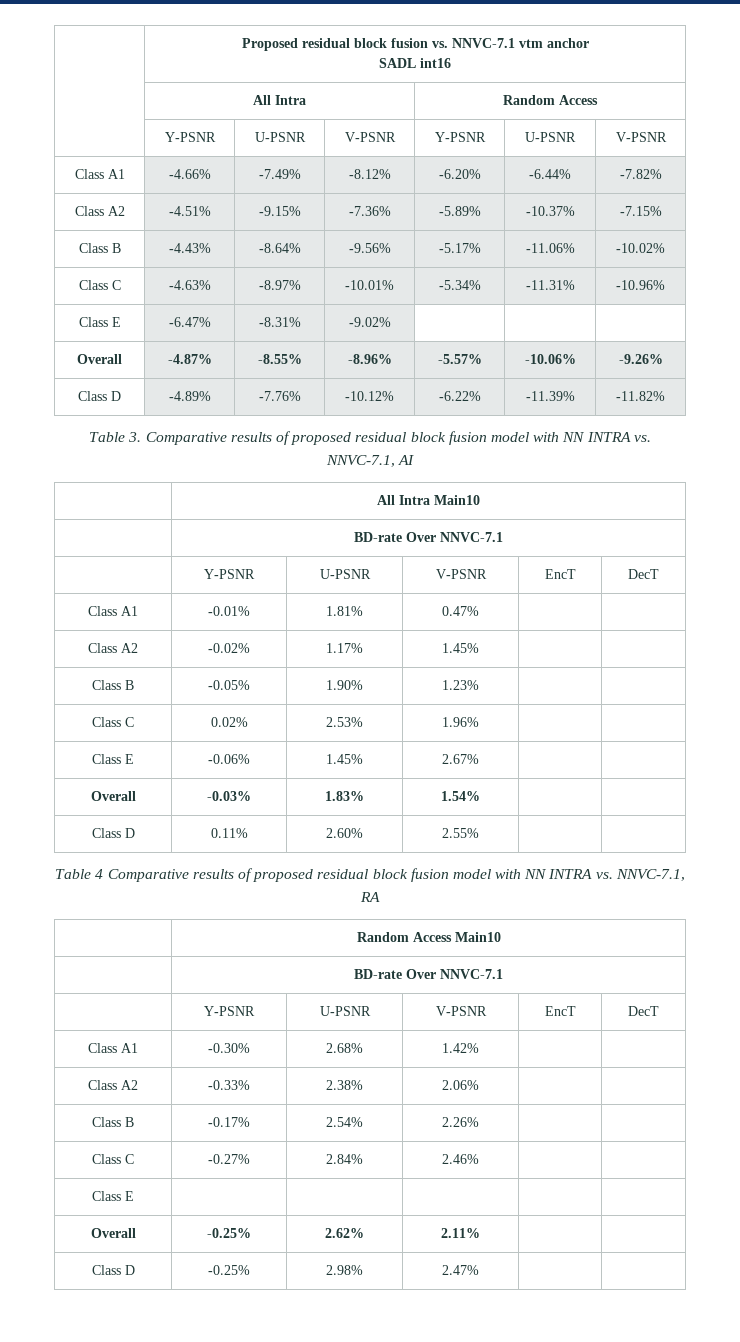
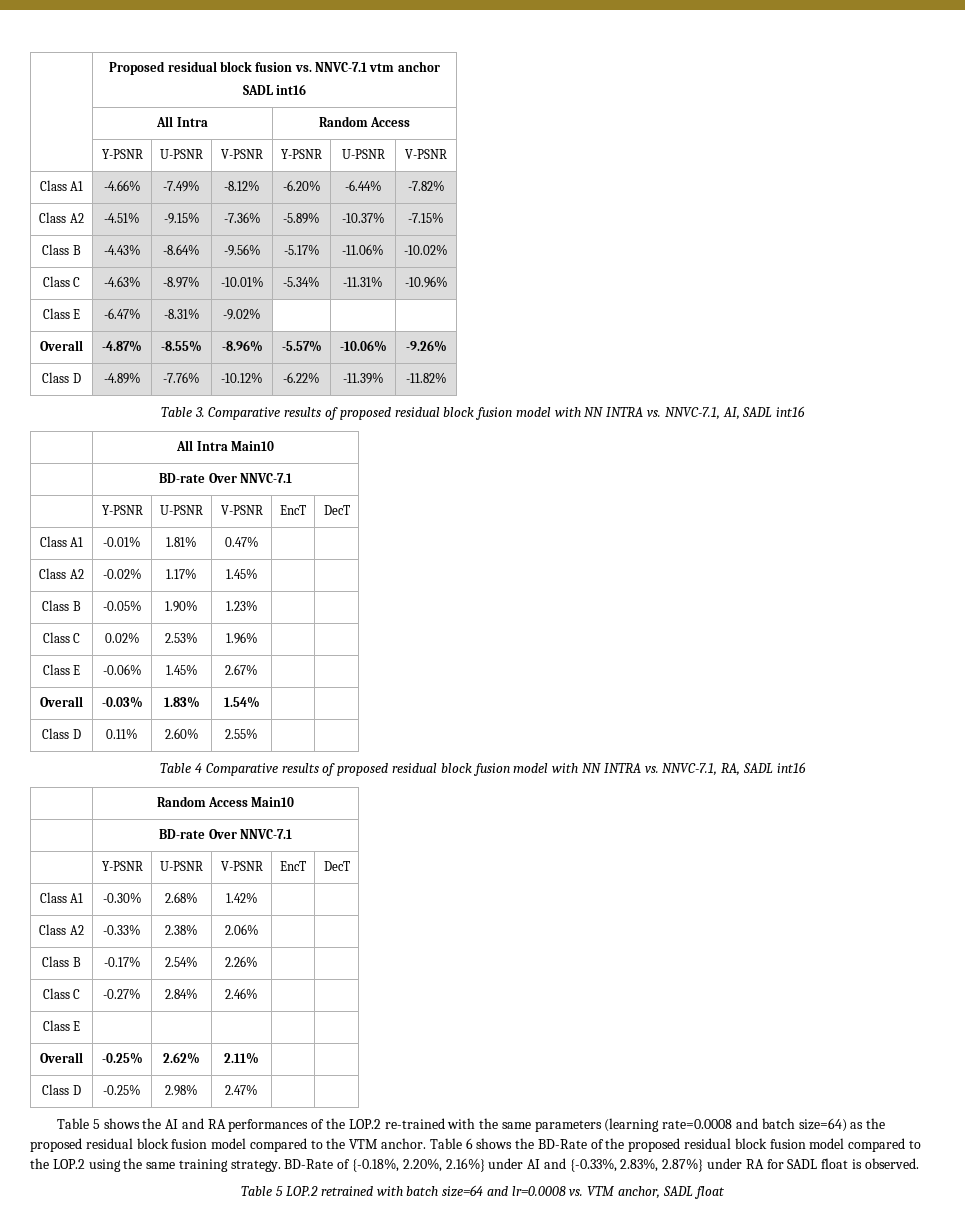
- Table 3. Comparative results of proposed residual block fusion model with NN INTRA vs. NNVC-7.1, AI
+ Table 3. Comparative results of proposed residual block fusion model with NN INTRA vs. NNVC-7.1, AI, SADL int16
- Table 4 Comparative results of proposed residual block fusion model with NN INTRA vs. NNVC-7.1, RA
+ Table 4 Comparative results of proposed residual block fusion model with NN INTRA vs. NNVC-7.1, RA, SADL int16
+ Table 5 shows the AI and RA performances of the LOP.2 re-trained with the same parameters (learning rate=0.0008 and batch size=64) as the proposed residual block fusion model compared to the VTM anchor. Table 6 shows the BD-Rate of the proposed residual block fusion model compared to the LOP.2 using the same training strategy. BD-Rate of {-0.18%, 2.20%, 2.16%} under AI and {-0.33%, 2.83%, 2.87%} under RA for SADL float is observed.
+ Table 5 LOP.2 retrained with batch size=64 and lr=0.0008 vs. VTM anchor, SADL float

